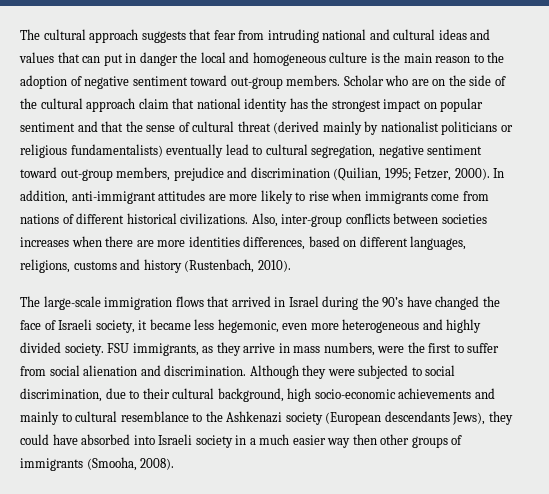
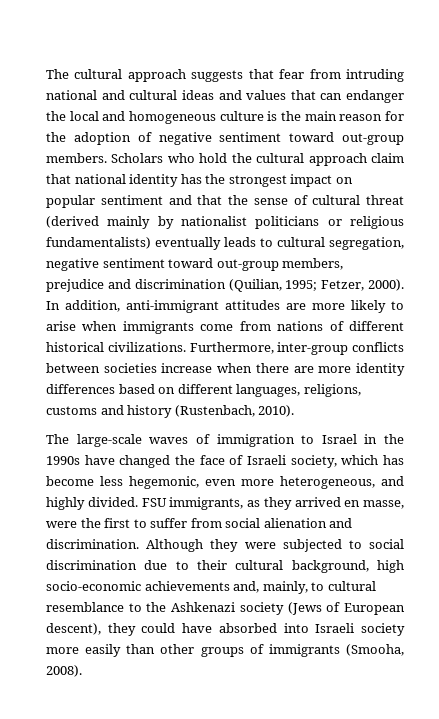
- The cultural approach suggests that fear from intruding national and cultural ideas and values that can put in danger the local and homogeneous culture is the main reason to the adoption of negative sentiment toward out-group members.
+ The cultural approach suggests that fear from intruding national and cultural ideas and values that can endanger the local and homogeneous culture is the main reason for the adoption of negative sentiment toward out-group members.
- Scholar who are on the side of the cultural approach claim that national identity has the strongest impact on popular sentiment and that the sense of cultural threat (derived mainly by nationalist politicians or religious fundamentalists) eventually lead to cultural segregation, negative sentiment toward out-group members, prejudice and discrimination (Quilian, 1995; Fetzer, 2000).
+ Scholars who hold the cultural approach claim that national identity has the strongest impact on popular sentiment and that the sense of cultural threat (derived mainly by nationalist politicians or religious fundamentalists) eventually leads to cultural segregation, negative sentiment toward out-group members, prejudice and discrimination (Quilian, 1995; Fetzer, 2000).
- In addition, anti-immigrant attitudes are more likely to rise when immigrants come from nations of different historical civilizations.
+ In addition, anti-immigrant attitudes are more likely to arise when immigrants come from nations of different historical civilizations.
- Also, inter-group conflicts between societies increases when there are more identities differences, based on different languages, religions, customs and history (Rustenbach, 2010).
+ Furthermore, inter-group conflicts between societies increase when there are more identity differences based on different languages, religions, customs and history (Rustenbach, 2010).
- The large-scale immigration flows that arrived in Israel during the 90’s have changed the face of Israeli society, it became less hegemonic, even more heterogeneous and highly divided society.
+ The large-scale waves of immigration to Israel in the 1990s have changed the face of Israeli society, which has become less hegemonic, even more heterogeneous, and highly divided.
- FSU immigrants, as they arrive in mass numbers, were the first to suffer from social alienation and discrimination.
+ FSU immigrants, as they arrived en masse, were the first to suffer from social alienation and discrimination.
- Although they were subjected to social discrimination, due to their cultural background, high socio-economic achievements and mainly to cultural resemblance to the Ashkenazi society (European descendants Jews), they could have absorbed into Israeli society in a much easier way then other groups of immigrants (Smooha, 2008).
+ Although they were subjected to social discrimination due to their cultural background, high socio-economic achievements and, mainly, to cultural resemblance to the Ashkenazi society (Jews of European descent), they could have absorbed into Israeli society more easily than other groups of immigrants (Smooha, 2008).

